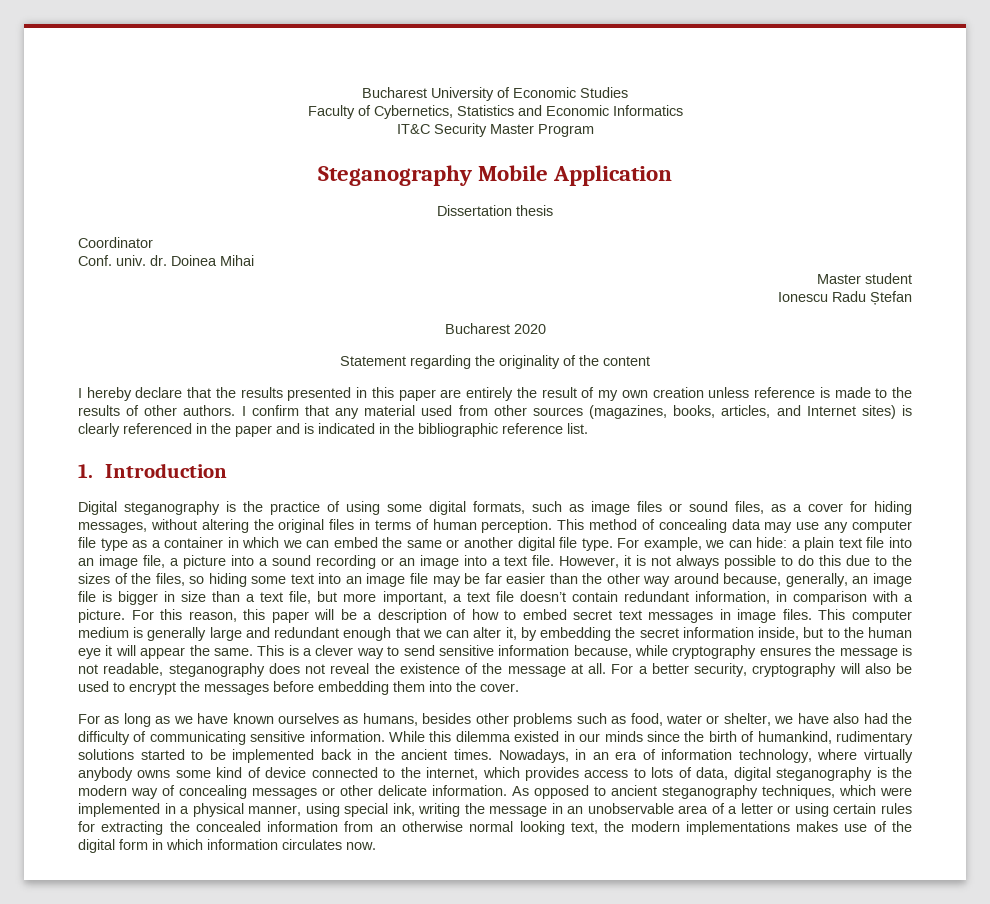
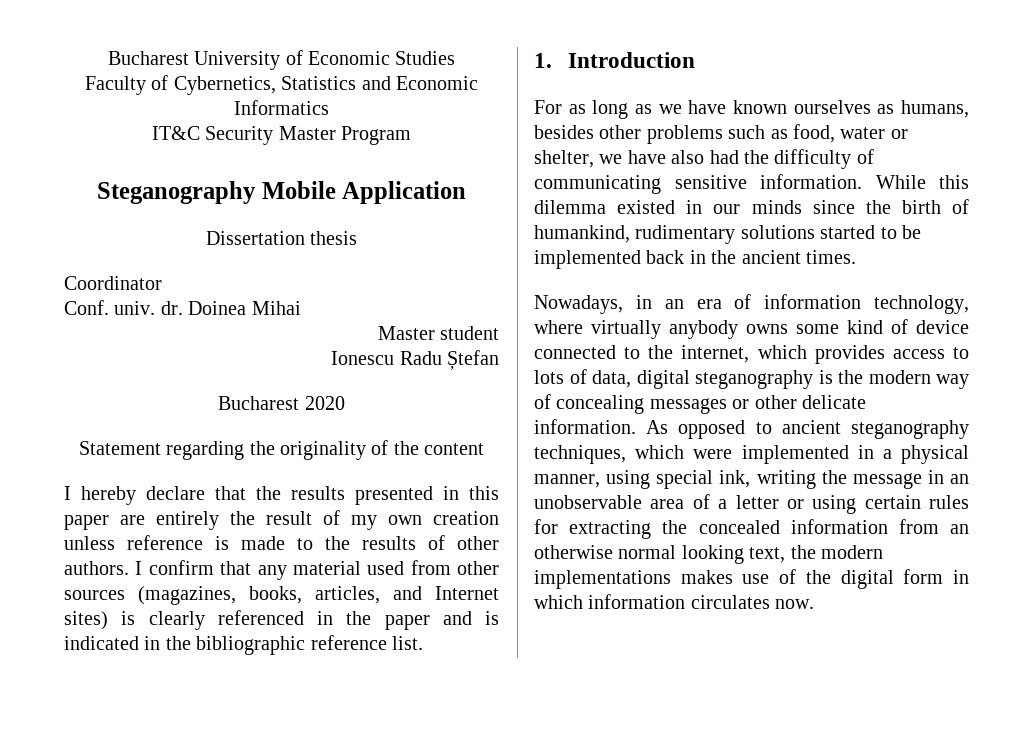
- Digital steganography is the practice of using some digital formats, such as image files or sound files, as a cover for hiding messages, without altering the original files in terms of human perception. This method of concealing data may use any computer file type as a container in which we can embed the same or another digital file type. For example, we can hide: a plain text file into an image file, a picture into a sound recording or an image into a text file. However, it is not always possible to do this due to the sizes of the files, so hiding some text into an image file may be far easier than the other way around because, generally, an image file is bigger in size than a text file, but more important, a text file doesn’t contain redundant information, in comparison with a picture. For this reason, this paper will be a description of how to embed secret text messages in image files. This computer medium is generally large and redundant enough that we can alter it, by embedding the secret information inside, but to the human eye it will appear the same. This is a clever way to send sensitive information because, while cryptography ensures the message is not readable, steganography does not reveal the existence of the message at all. For a better security, cryptography will also be used to encrypt the messages before embedding them into the cover.
- While this dilemma existed in our minds since the birth of humankind, rudimentary solutions started to be implemented back in the ancient times. Nowadays, in an era of information technology, where virtually anybody owns some kind of device connected to the internet, which provides access to lots of data, digital steganography is the modern way of concealing messages or other delicate information.
+ While this dilemma existed in our minds since the birth of humankind, rudimentary solutions started to be implemented back in the ancient times.
+ Nowadays, in an era of information technology, where virtually anybody owns some kind of device connected to the internet, which provides access to lots of data, digital steganography is the modern way of concealing messages or other delicate information.

